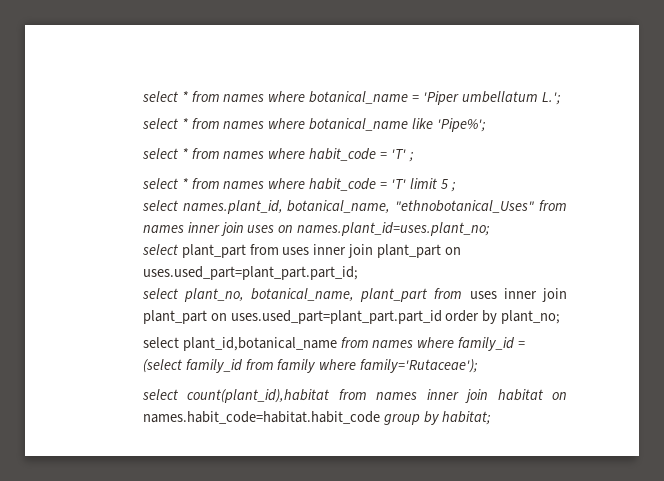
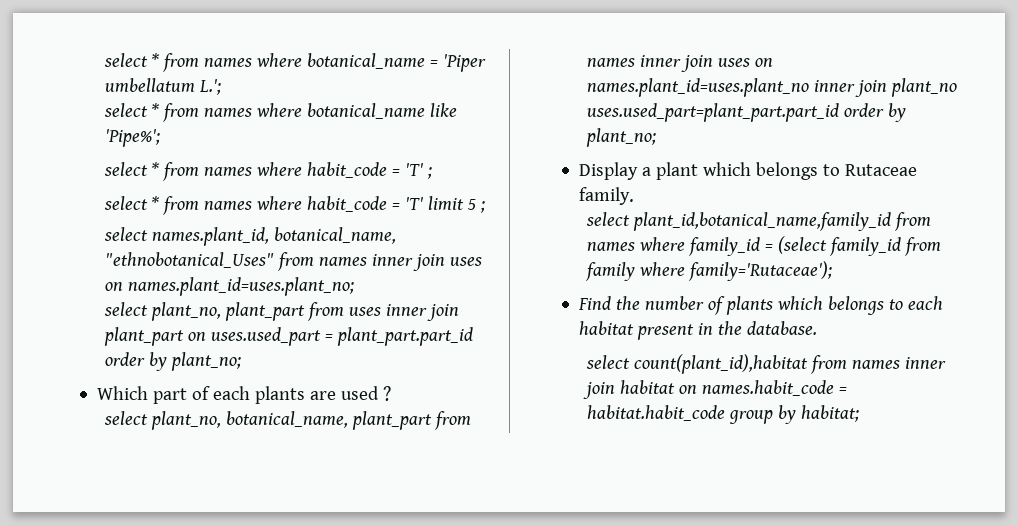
- select plant_part from uses inner join plant_part on uses.used_part=plant_part.part_id;
+ select plant_no, plant_part from uses inner join plant_part on uses.used_part = plant_part.part_id order by plant_no;
+ Which part of each plants are used ?
- select plant_no, botanical_name, plant_part from uses inner join plant_part on uses.used_part=plant_part.part_id order by plant_no;
- select plant_id,botanical_name from names where family_id = (select family_id from family where family='Rutaceae');
+ select plant_no, botanical_name, plant_part from names inner join uses on names.plant_id=uses.plant_no inner join plant_no uses.used_part=plant_part.part_id order by plant_no;
+ Display a plant which belongs to Rutaceae family.
+ select plant_id,botanical_name,family_id from names where family_id = (select family_id from family where family='Rutaceae');
+ Find the number of plants which belongs to each habitat present in the database.
- select count(plant_id),habitat from names inner join habitat on names.habit_code=habitat.habit_code group by habitat;
+ select count(plant_id),habitat from names inner join habitat on names.habit_code = habitat.habit_code group by habitat;

